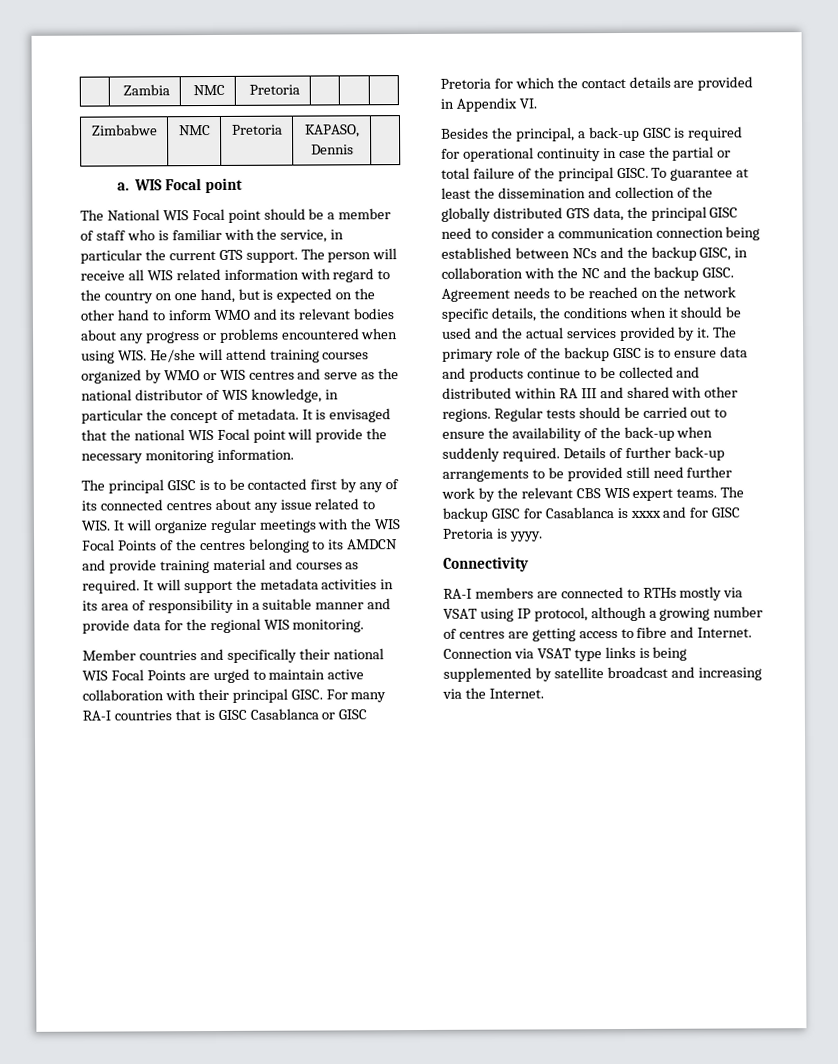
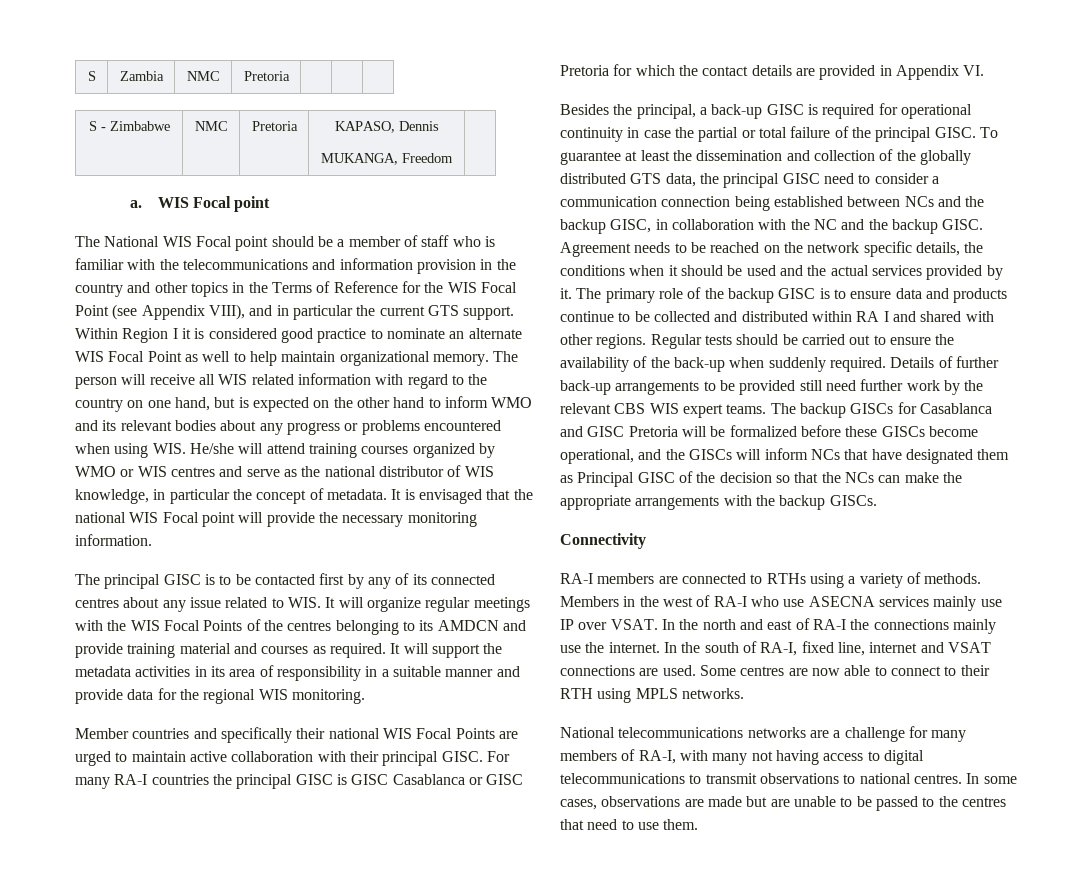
- | Zambia | NMC | Pretoria | | |
+ S | Zambia | NMC | Pretoria | | |
- Zimbabwe | NMC | Pretoria | KAPASO, Dennis |
+ S - Zimbabwe | NMC | Pretoria | KAPASO, Dennis
+ MUKANGA, Freedom |
- The National WIS Focal point should be a member of staff who is familiar with the service, in particular the current GTS support.
+ The National WIS Focal point should be a member of staff who is familiar with the telecommunications and information provision in the country and other topics in the Terms of Reference for the WIS Focal Point (see Appendix VIII), and in particular the current GTS support.
+ Within Region I it is considered good practice to nominate an alternate WIS Focal Point as well to help maintain organizational memory.
- For many RA-I countries that is GISC Casablanca or GISC Pretoria for which the contact details are provided in Appendix VI.
+ For many RA-I countries the principal GISC is GISC Casablanca or GISC Pretoria for which the contact details are provided in Appendix VI.
- The primary role of the backup GISC is to ensure data and products continue to be collected and distributed within RA III and shared with other regions.
+ The primary role of the backup GISC is to ensure data and products continue to be collected and distributed within RA I and shared with other regions.
- The backup GISC for Casablanca is xxxx and for GISC Pretoria is yyyy.
+ The backup GISCs for Casablanca and GISC Pretoria will be formalized before these GISCs become operational, and the GISCs will inform NCs that have designated them as Principal GISC of the decision so that the NCs can make the appropriate arrangements with the backup GISCs.
- RA-I members are connected to RTHs mostly via VSAT using IP protocol, although a growing number of centres are getting access to fibre and Internet. Connection via VSAT type links is being supplemented by satellite broadcast and increasing via the Internet.
+ RA-I members are connected to RTHs using a variety of methods. Members in the west of RA-I who use ASECNA services mainly use IP over VSAT. In the north and east of RA-I the connections mainly use the internet. In the south of RA-I, fixed line, internet and VSAT connections are used. Some centres are now able to connect to their RTH using MPLS networks.
+ National telecommunications networks are a challenge for many members of RA-I, with many not having access to digital telecommunications to transmit observations to national centres. In some cases, observations are made but are unable to be passed to the centres that need to use them.

